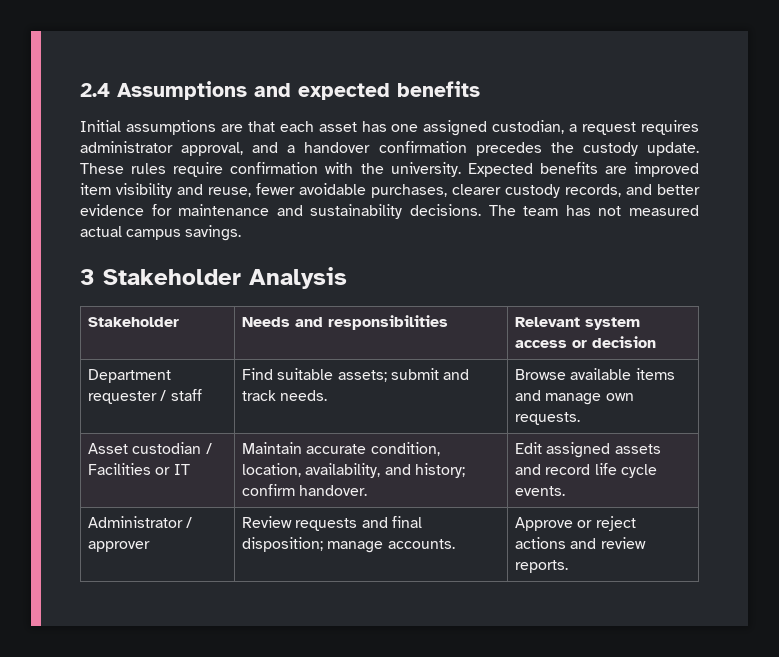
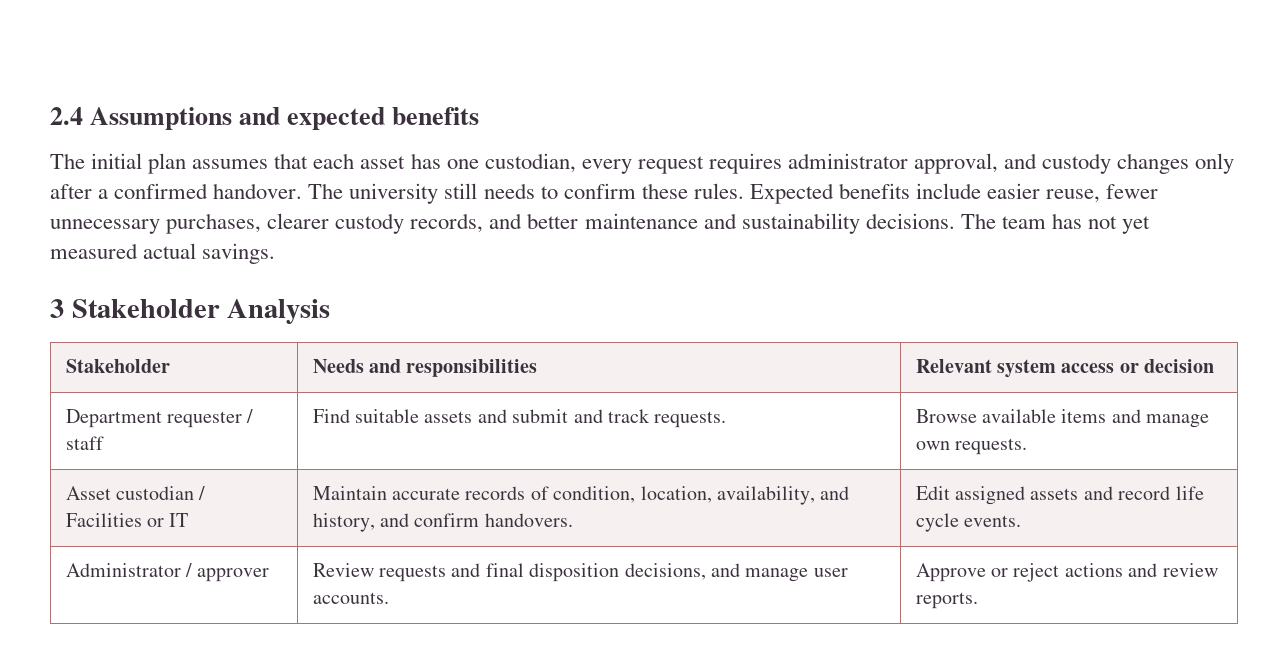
- Initial assumptions are that each asset has one assigned custodian, a request requires administrator approval, and a handover confirmation precedes the custody update. These rules require confirmation with the university. Expected benefits are improved item visibility and reuse, fewer avoidable purchases, clearer custody records, and better evidence for maintenance and sustainability decisions.
+ The initial plan assumes that each asset has one custodian, every request requires administrator approval, and custody changes only after a confirmed handover. The university still needs to confirm these rules. Expected benefits include easier reuse, fewer unnecessary purchases, clearer custody records, and better maintenance and sustainability decisions.
- The team has not measured actual campus savings.
+ The team has not yet measured actual savings.
- Department requester / staff | Find suitable assets; submit and track needs. | Browse available items and manage own requests.
+ Department requester / staff | Find suitable assets and submit and track requests. | Browse available items and manage own requests.
- Asset custodian / Facilities or IT | Maintain accurate condition, location, availability, and history; confirm handover. | Edit assigned assets and record life cycle events.
+ Asset custodian / Facilities or IT | Maintain accurate records of condition, location, availability, and history, and confirm handovers. | Edit assigned assets and record life cycle events.
- Administrator / approver | Review requests and final disposition; manage accounts. | Approve or reject actions and review reports.
+ Administrator / approver | Review requests and final disposition decisions, and manage user accounts. | Approve or reject actions and review reports.

